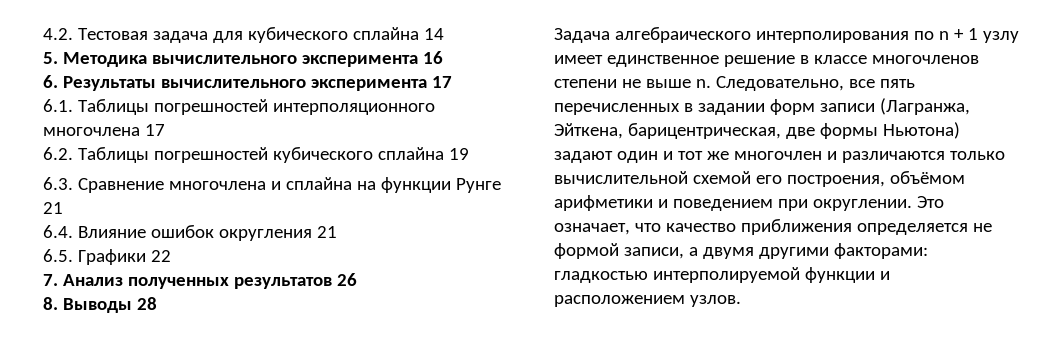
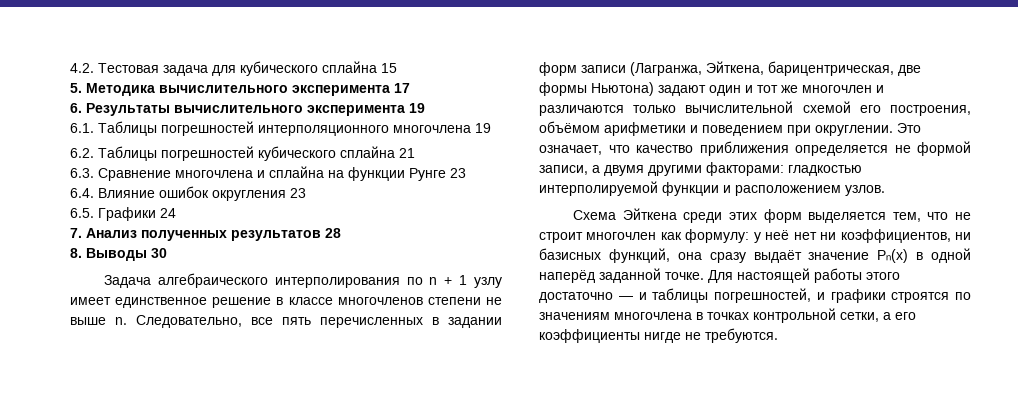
- 4.2. Тестовая задача для кубического сплайна 14
+ 4.2. Тестовая задача для кубического сплайна 15
- 5. Методика вычислительного эксперимента 16
+ 5. Методика вычислительного эксперимента 17
- 6. Результаты вычислительного эксперимента 17
+ 6. Результаты вычислительного эксперимента 19
- 6.1. Таблицы погрешностей интерполяционного многочлена 17
+ 6.1. Таблицы погрешностей интерполяционного многочлена 19
- 6.2. Таблицы погрешностей кубического сплайна 19
+ 6.2. Таблицы погрешностей кубического сплайна 21
- 6.3. Сравнение многочлена и сплайна на функции Рунге 21
+ 6.3. Сравнение многочлена и сплайна на функции Рунге 23
- 6.4. Влияние ошибок округления 21
+ 6.4. Влияние ошибок округления 23
- 6.5. Графики 22
+ 6.5. Графики 24
- 7. Анализ полученных результатов 26
+ 7. Анализ полученных результатов 28
- 8. Выводы 28
+ 8. Выводы 30
+ Схема Эйткена среди этих форм выделяется тем, что не строит многочлен как формулу: у неё нет ни коэффициентов, ни базисных функций, она сразу выдаёт значение Pₙ(x) в одной наперёд заданной точке. Для настоящей работы этого достаточно — и таблицы погрешностей, и графики строятся по значениям многочлена в точках контрольной сетки, а его коэффициенты нигде не требуются.

